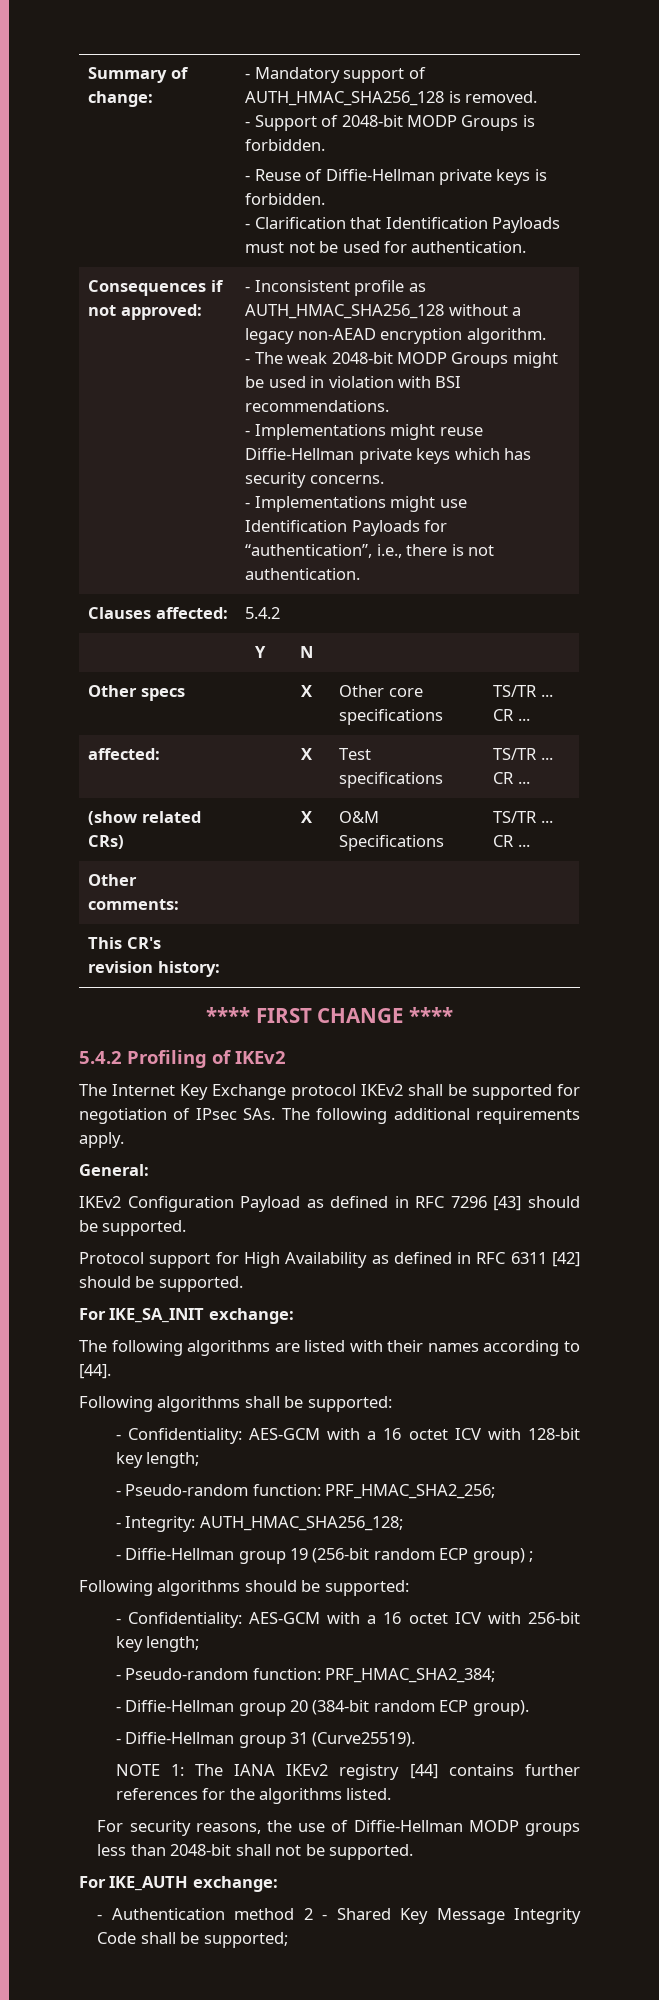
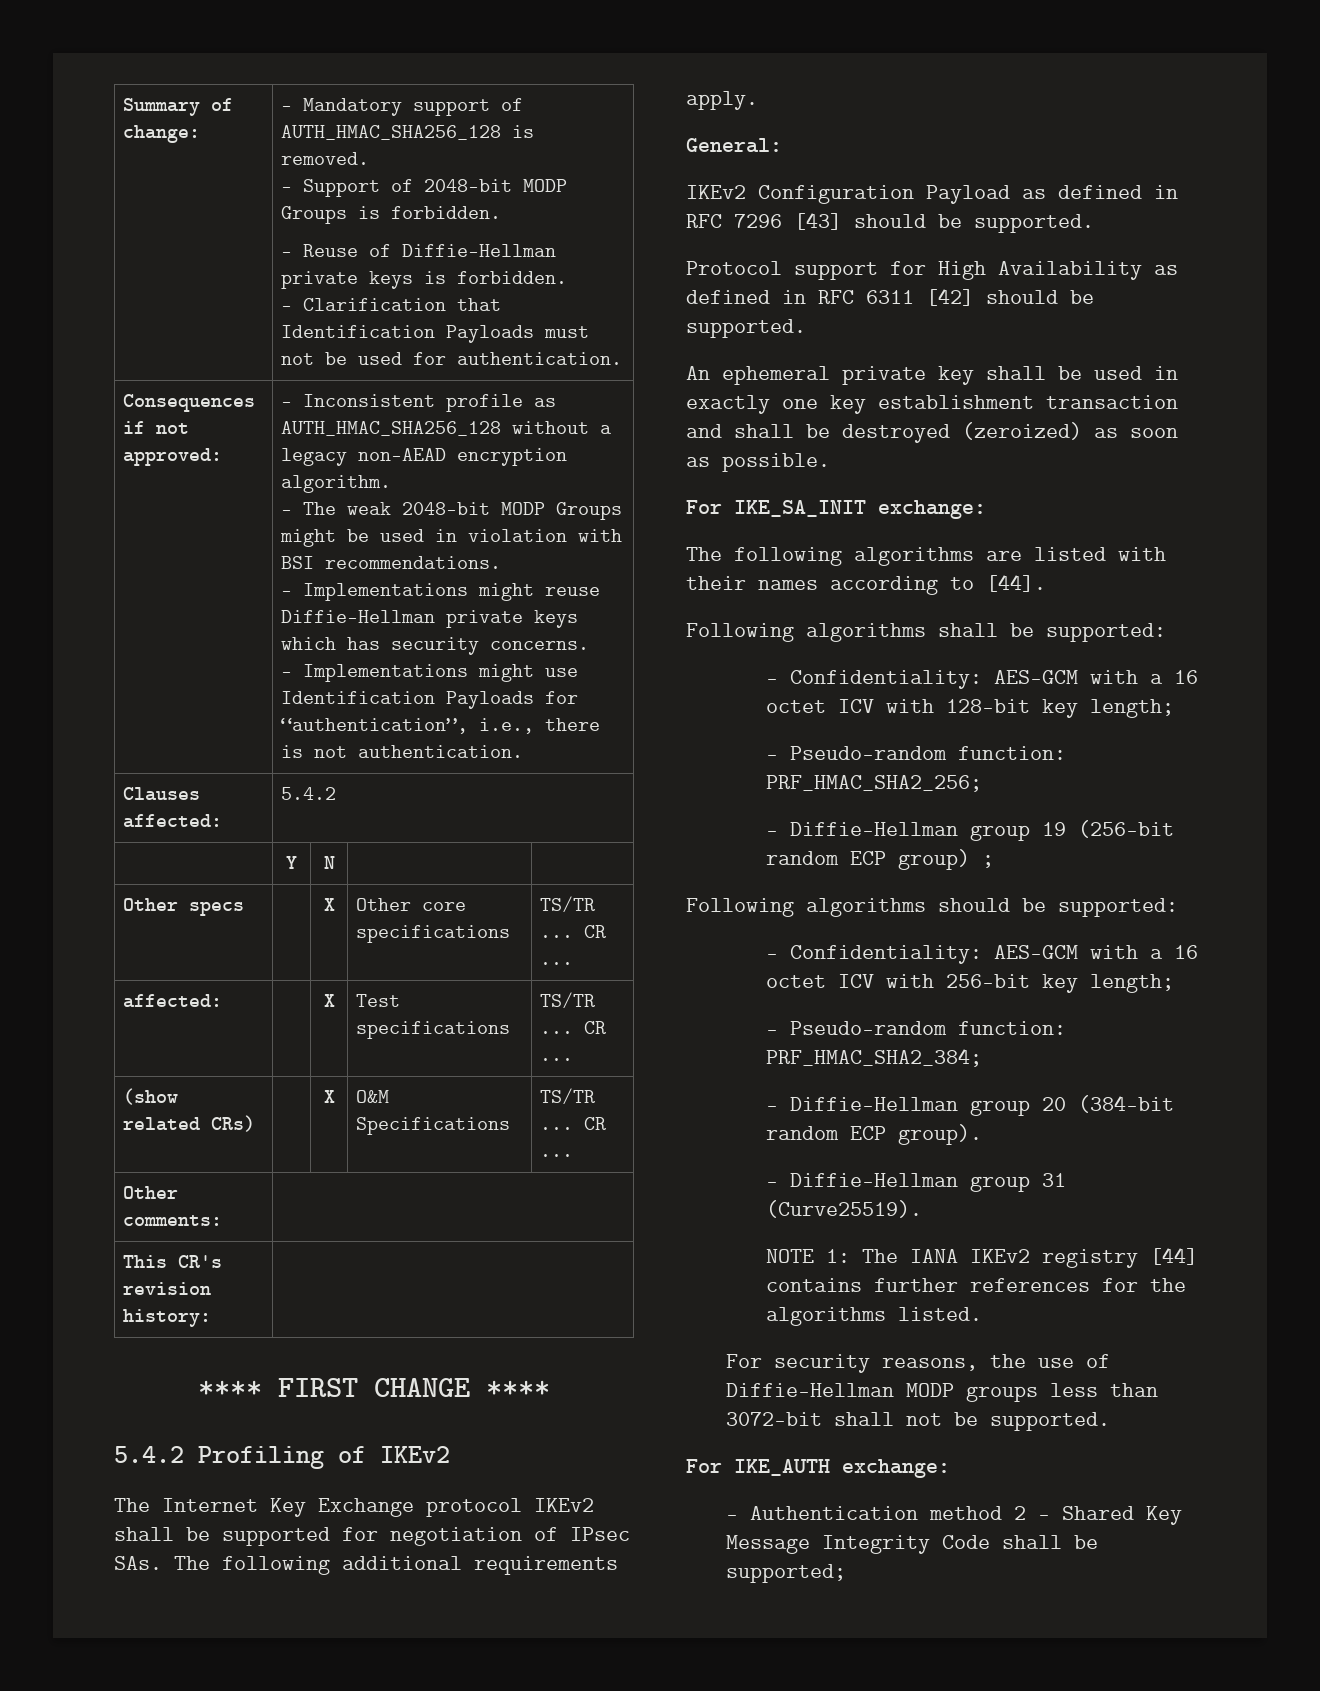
+ An ephemeral private key shall be used in exactly one key establishment transaction and shall be destroyed (zeroized) as soon as possible.
- - Integrity: AUTH_HMAC_SHA256_128;
- For security reasons, the use of Diffie-Hellman MODP groups less than 2048-bit shall not be supported.
+ For security reasons, the use of Diffie-Hellman MODP groups less than 3072-bit shall not be supported.

